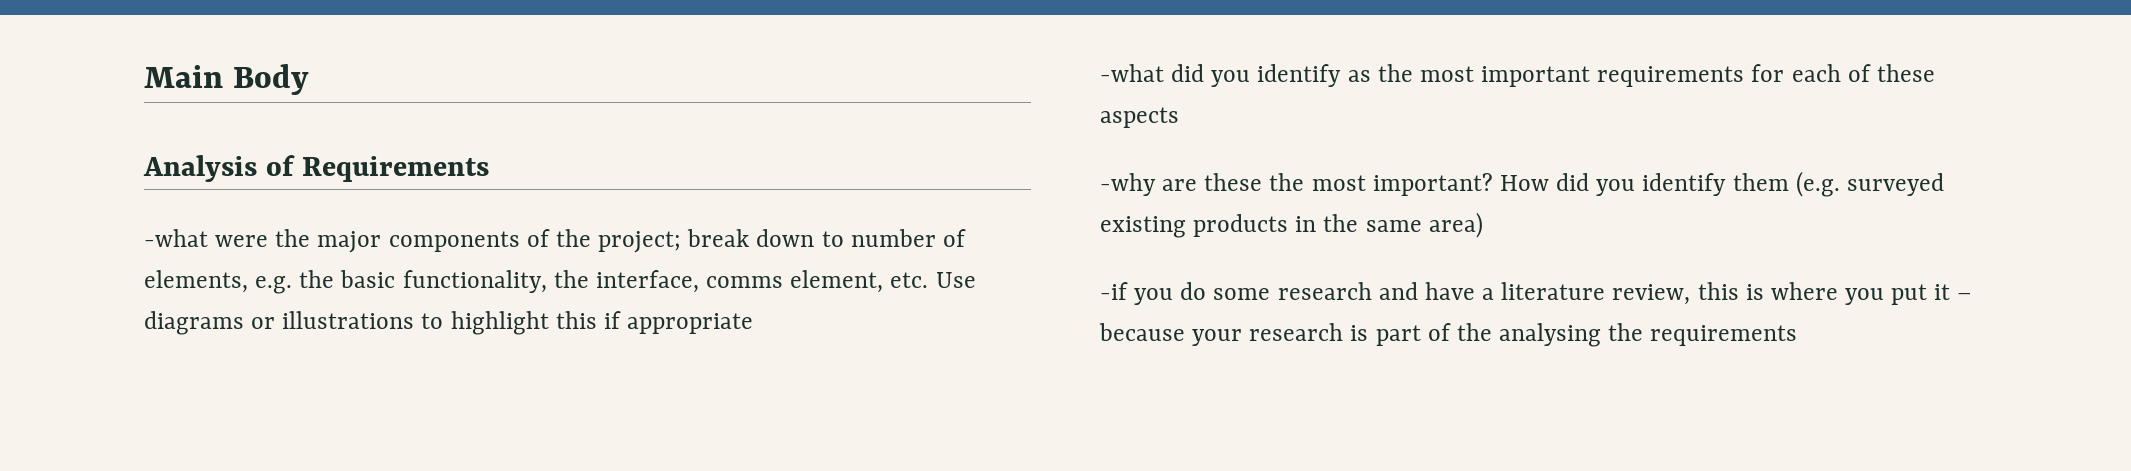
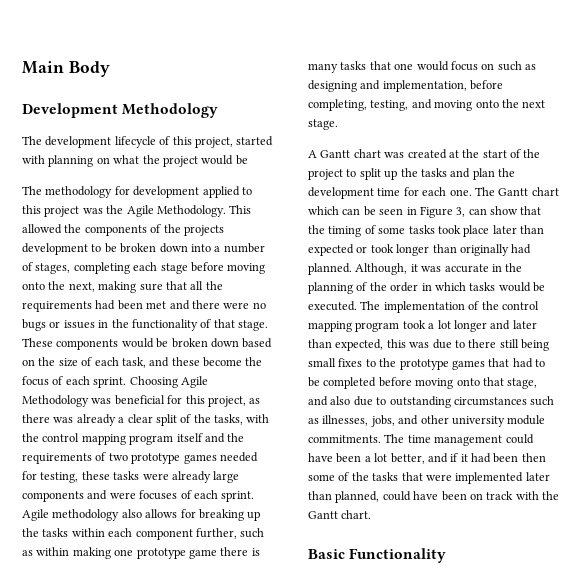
- Analysis of Requirements
- -what were the major components of the project; break down to number of elements, e.g. the basic functionality, the interface, comms element, etc. Use diagrams or illustrations to highlight this if appropriate
- -what did you identify as the most important requirements for each of these aspects
- -why are these the most important? How did you identify them (e.g. surveyed existing products in the same area)
- -if you do some research and have a literature review, this is where you put it – because your research is part of the analysing the requirements
+ Development Methodology
+ The development lifecycle of this project, started with planning on what the project would be
+ The methodology for development applied to this project was the Agile Methodology. This allowed the components of the projects development to be broken down into a number of stages, completing each stage before moving onto the next, making sure that all the requirements had been met and there were no bugs or issues in the functionality of that stage. These components would be broken down based on the size of each task, and these become the focus of each sprint. Choosing Agile Methodology was beneficial for this project, as there was already a clear split of the tasks, with the control mapping program itself and the requirements of two prototype games needed for testing, these tasks were already large components and were focuses of each sprint. Agile methodology also allows for breaking up the tasks within each component further, such as within making one prototype game there is many tasks that one would focus on such as designing and implementation, before completing, testing, and moving onto the next stage.
+ A Gantt chart was created at the start of the project to split up the tasks and plan the development time for each one. The Gantt chart which can be seen in Figure 3, can show that the timing of some tasks took place later than expected or took longer than originally had planned. Although, it was accurate in the planning of the order in which tasks would be executed. The implementation of the control mapping program took a lot longer and later than expected, this was due to there still being small fixes to the prototype games that had to be completed before moving onto that stage, and also due to outstanding circumstances such as illnesses, jobs, and other university module commitments. The time management could have been a lot better, and if it had been then some of the tasks that were implemented later than planned, could have been on track with the Gantt chart.
+ Basic Functionality

